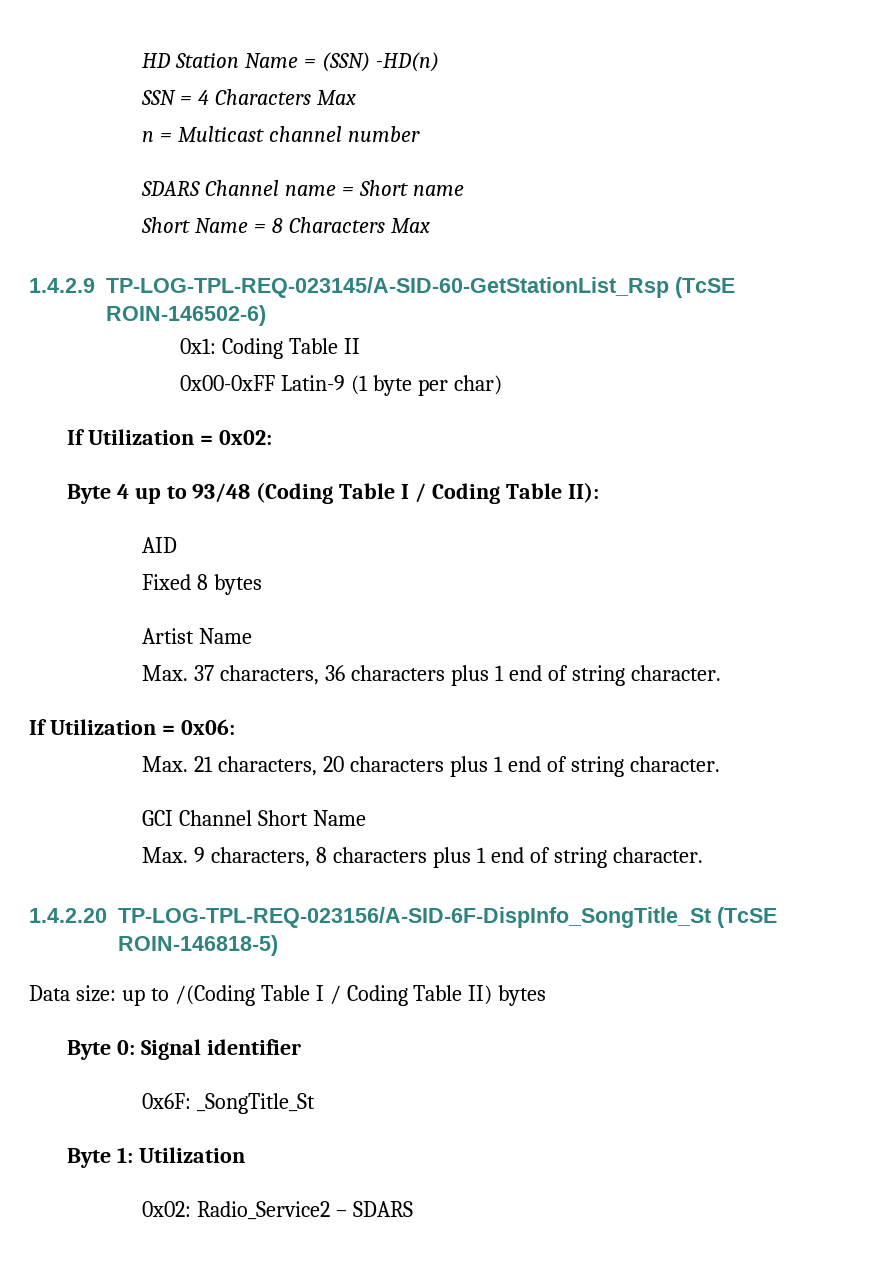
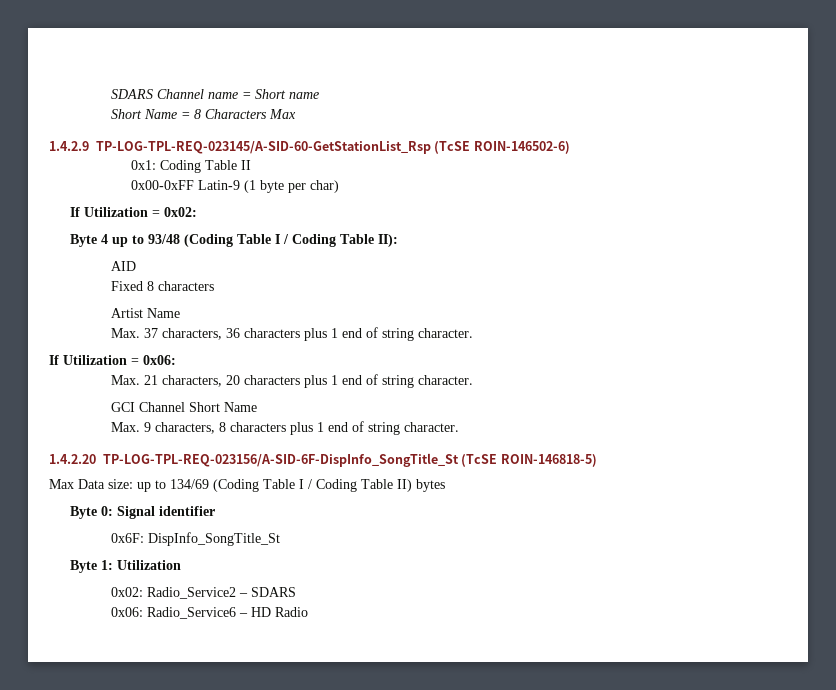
- HD Station Name = (SSN) -HD(n)
- SSN = 4 Characters Max
- n = Multicast channel number
- Fixed 8 bytes
+ Fixed 8 characters
- Data size: up to /(Coding Table I / Coding Table II) bytes
+ Max Data size: up to 134/69 (Coding Table I / Coding Table II) bytes
- 0x6F: _SongTitle_St
+ 0x6F: DispInfo_SongTitle_St
+ 0x06: Radio_Service6 – HD Radio

